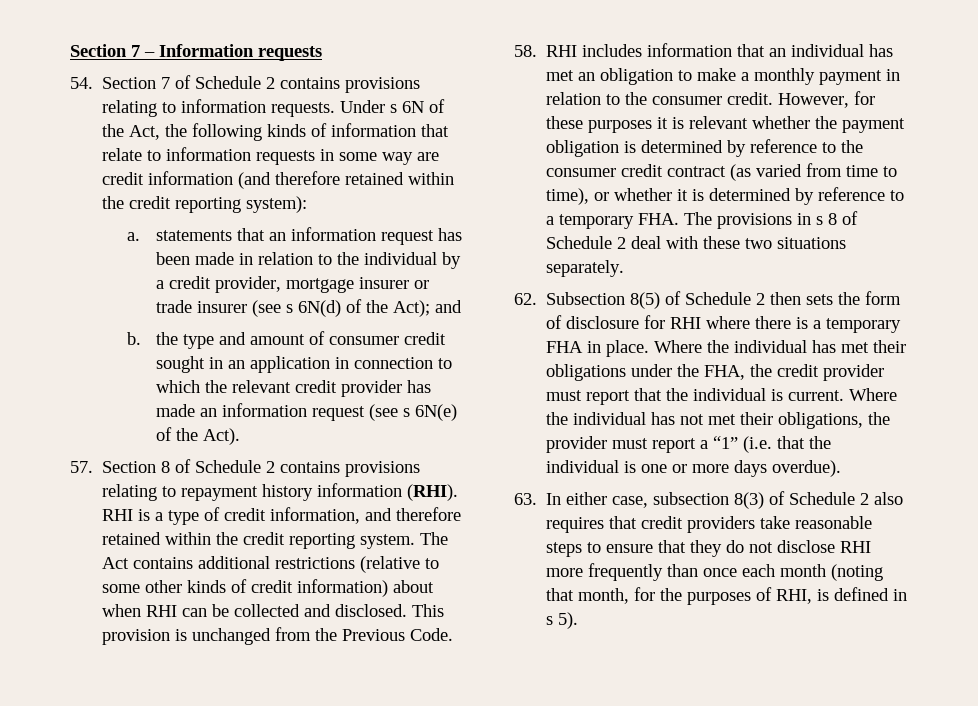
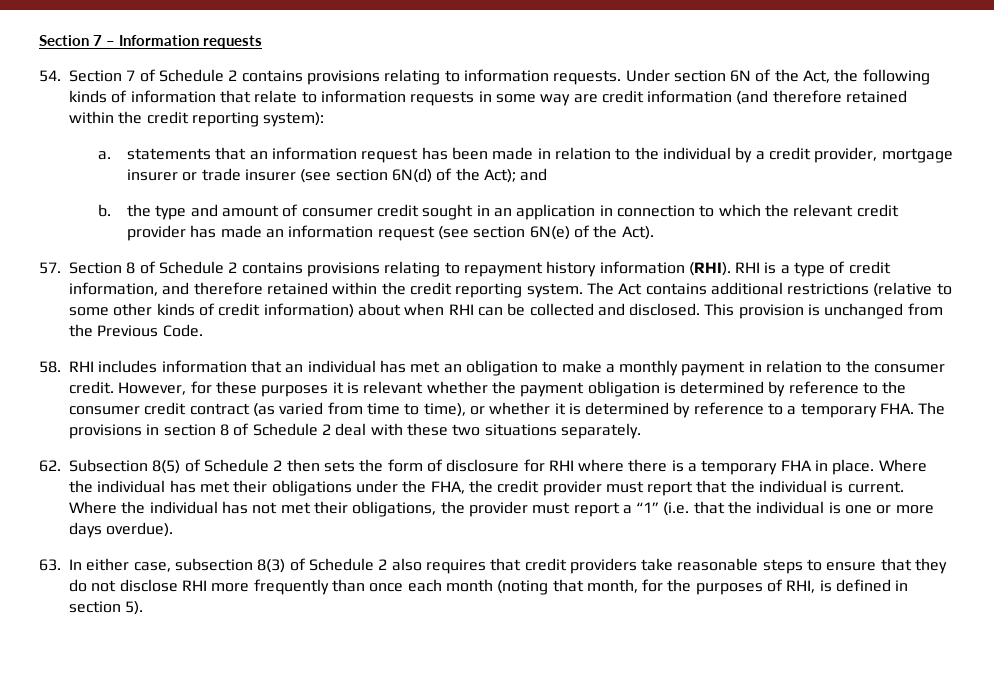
- Under s 6N of the Act, the following kinds of information that relate to information requests in some way are credit information (and therefore retained within the credit reporting system):
+ Under section 6N of the Act, the following kinds of information that relate to information requests in some way are credit information (and therefore retained within the credit reporting system):
- a. statements that an information request has been made in relation to the individual by a credit provider, mortgage insurer or trade insurer (see s 6N(d) of the Act); and
+ a. statements that an information request has been made in relation to the individual by a credit provider, mortgage insurer or trade insurer (see section 6N(d) of the Act); and
- b. the type and amount of consumer credit sought in an application in connection to which the relevant credit provider has made an information request (see s 6N(e) of the Act).
+ b. the type and amount of consumer credit sought in an application in connection to which the relevant credit provider has made an information request (see section 6N(e) of the Act).
- However, for these purposes it is relevant whether the payment obligation is determined by reference to the consumer credit contract (as varied from time to time), or whether it is determined by reference to a temporary FHA. The provisions in s 8 of Schedule 2 deal with these two situations separately.
+ However, for these purposes it is relevant whether the payment obligation is determined by reference to the consumer credit contract (as varied from time to time), or whether it is determined by reference to a temporary FHA. The provisions in section 8 of Schedule 2 deal with these two situations separately.
- 63. In either case, subsection 8(3) of Schedule 2 also requires that credit providers take reasonable steps to ensure that they do not disclose RHI more frequently than once each month (noting that month, for the purposes of RHI, is defined in s 5).
+ 63. In either case, subsection 8(3) of Schedule 2 also requires that credit providers take reasonable steps to ensure that they do not disclose RHI more frequently than once each month (noting that month, for the purposes of RHI, is defined in section 5).

